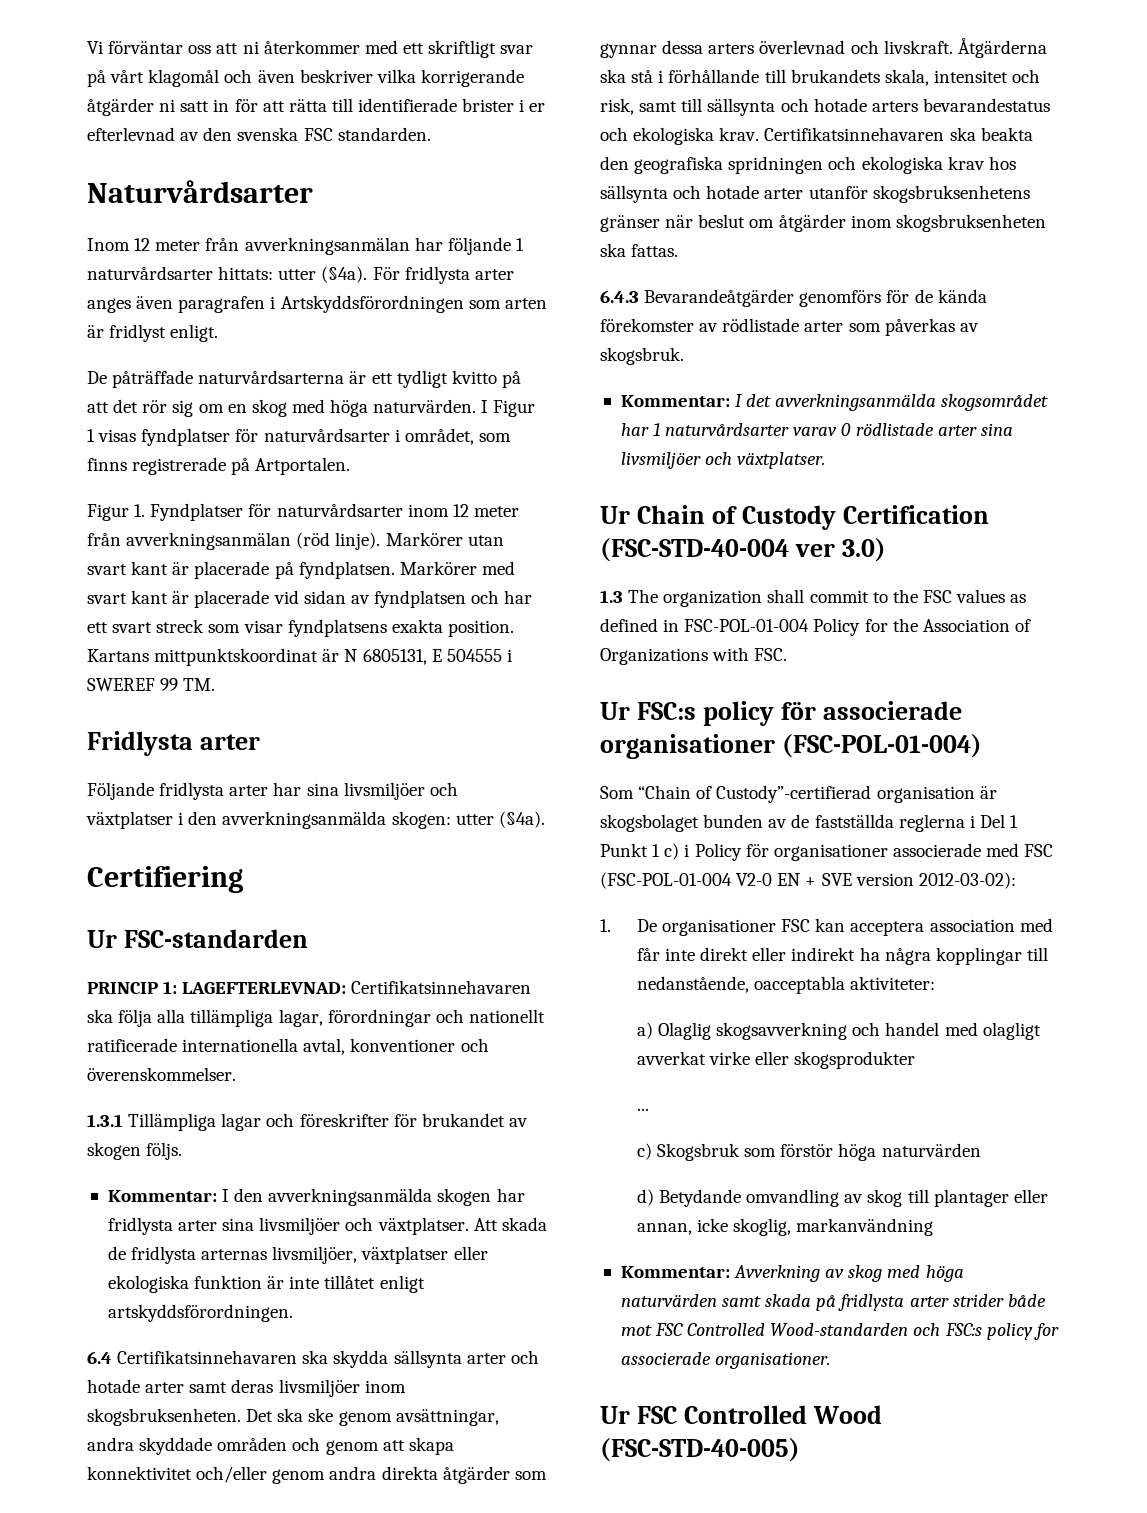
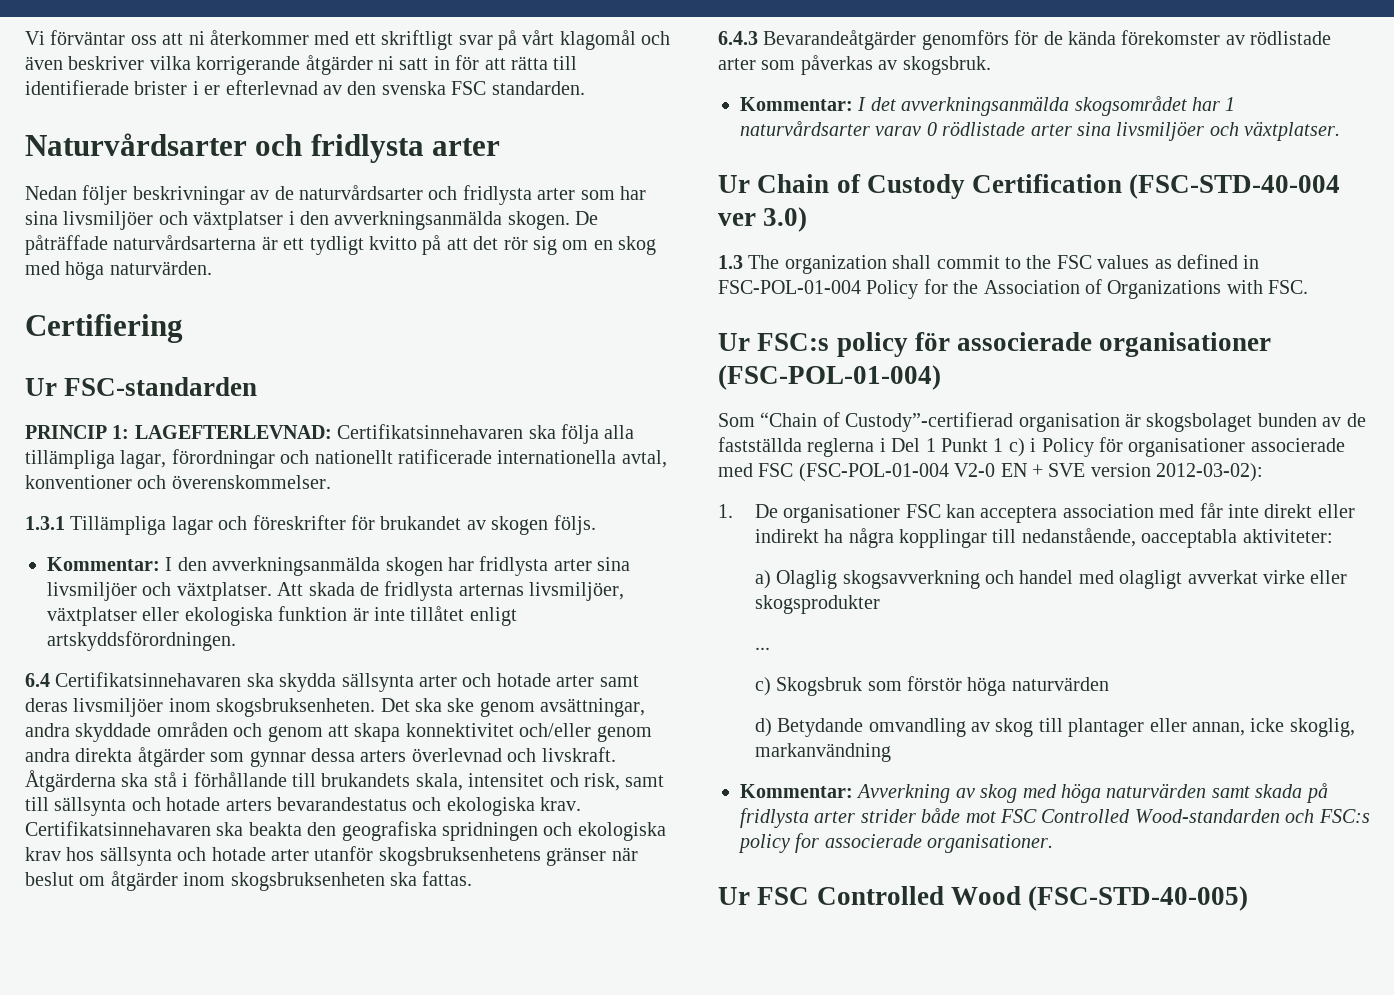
- Naturvårdsarter
- Inom 12 meter från avverkningsanmälan har följande 1 naturvårdsarter hittats: utter (§4a). För fridlysta arter anges även paragrafen i Artskyddsförordningen som arten är fridlyst enligt.
- De påträffade naturvårdsarterna är ett tydligt kvitto på att det rör sig om en skog med höga naturvärden. I Figur 1 visas fyndplatser för naturvårdsarter i området, som finns registrerade på Artportalen.
- Figur 1. Fyndplatser för naturvårdsarter inom 12 meter från avverkningsanmälan (röd linje). Markörer utan svart kant är placerade på fyndplatsen. Markörer med svart kant är placerade vid sidan av fyndplatsen och har ett svart streck som visar fyndplatsens exakta position. Kartans mittpunktskoordinat är N 6805131, E 504555 i SWEREF 99 TM.
- Fridlysta arter
- Följande fridlysta arter har sina livsmiljöer och växtplatser i den avverkningsanmälda skogen: utter (§4a).
+ Naturvårdsarter och fridlysta arter
+ Nedan följer beskrivningar av de naturvårdsarter och fridlysta arter som har sina livsmiljöer och växtplatser i den avverkningsanmälda skogen. De påträffade naturvårdsarterna är ett tydligt kvitto på att det rör sig om en skog med höga naturvärden.

